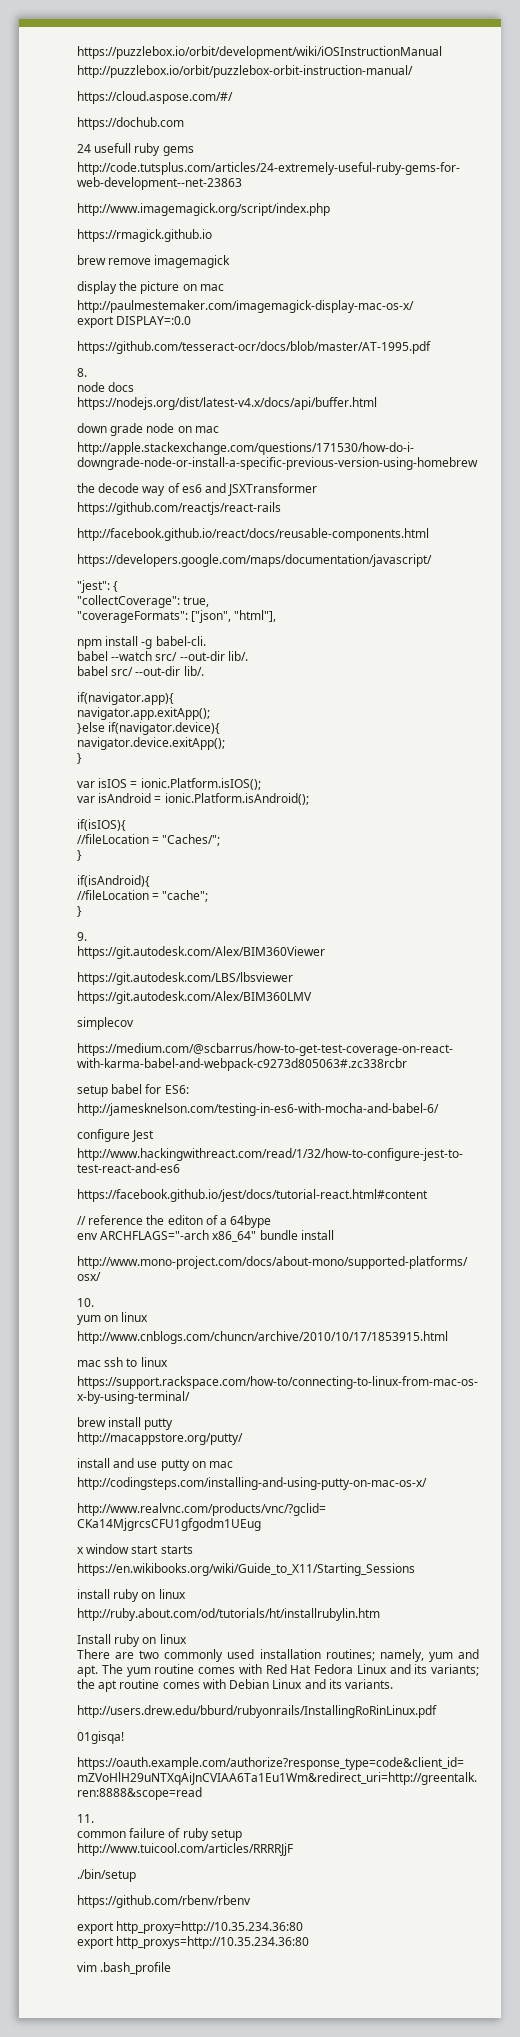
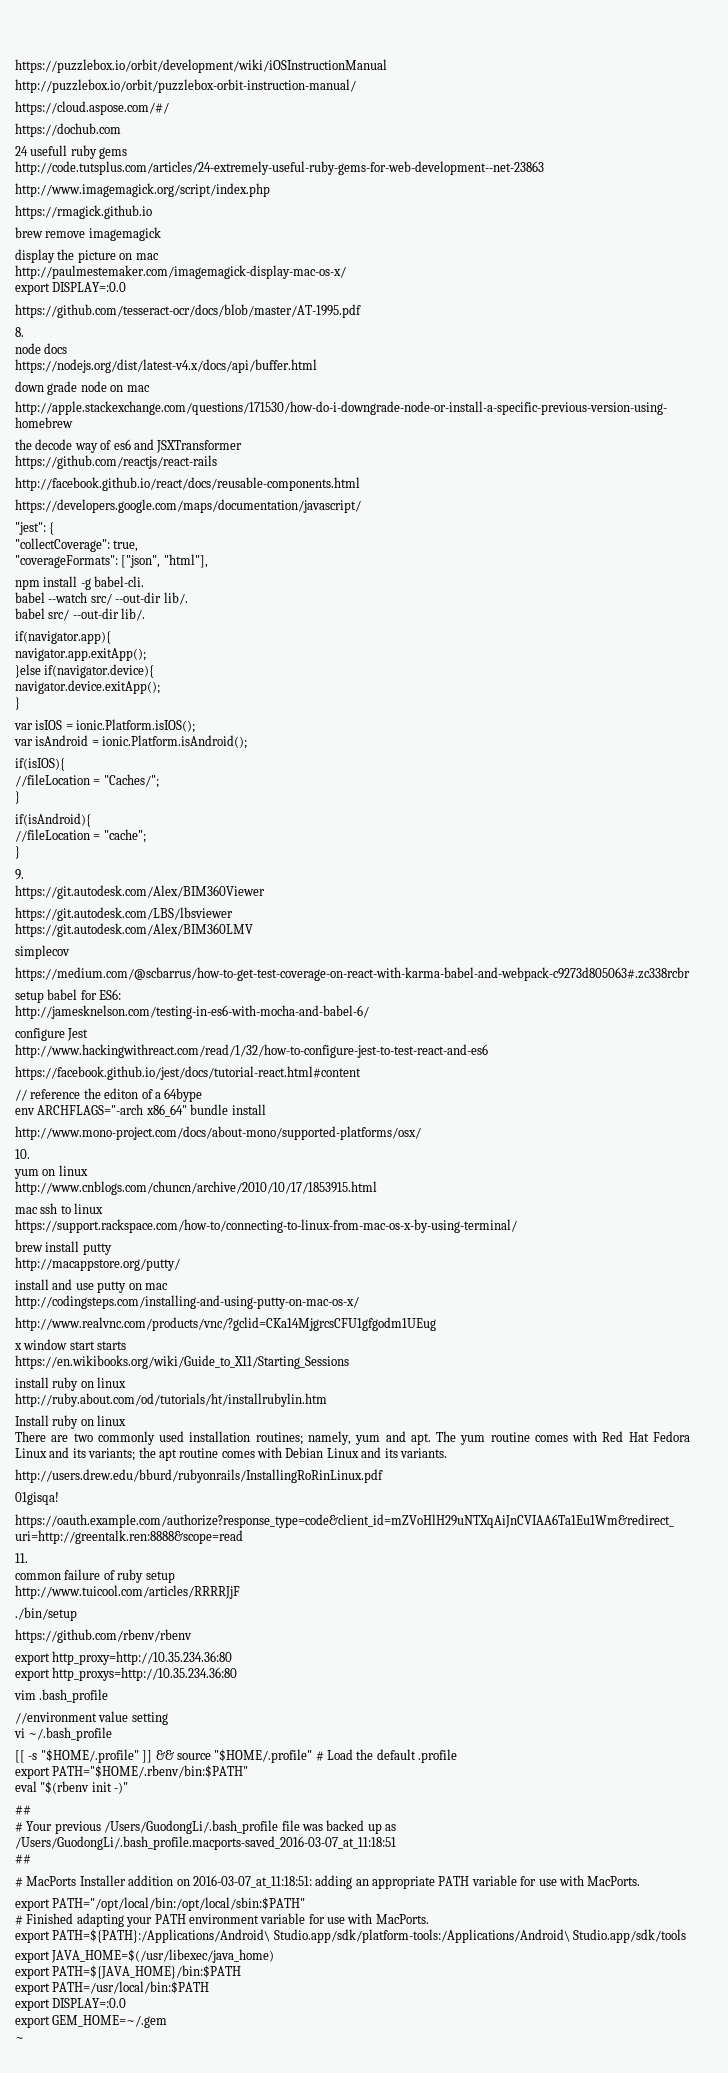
+ //environment value setting
+ vi ~/.bash_profile
+ [[ -s "$HOME/.profile" ]] && source "$HOME/.profile" # Load the default .profile
+ export PATH="$HOME/.rbenv/bin:$PATH"
+ eval "$(rbenv init -)"
+ ##
+ # Your previous /Users/GuodongLi/.bash_profile file was backed up as /Users/GuodongLi/.bash_profile.macports-saved_2016-03-07_at_11:18:51
+ ##
+ # MacPorts Installer addition on 2016-03-07_at_11:18:51: adding an appropriate PATH variable for use with MacPorts.
+ export PATH="/opt/local/bin:/opt/local/sbin:$PATH"
+ # Finished adapting your PATH environment variable for use with MacPorts.
+ export PATH=${PATH}:/Applications/Android\ Studio.app/sdk/platform-tools:/Applications/Android\ Studio.app/sdk/tools
+ export JAVA_HOME=$(/usr/libexec/java_home)
+ export PATH=${JAVA_HOME}/bin:$PATH
+ export PATH=/usr/local/bin:$PATH
+ export DISPLAY=:0.0
+ export GEM_HOME=~/.gem
+ ~

